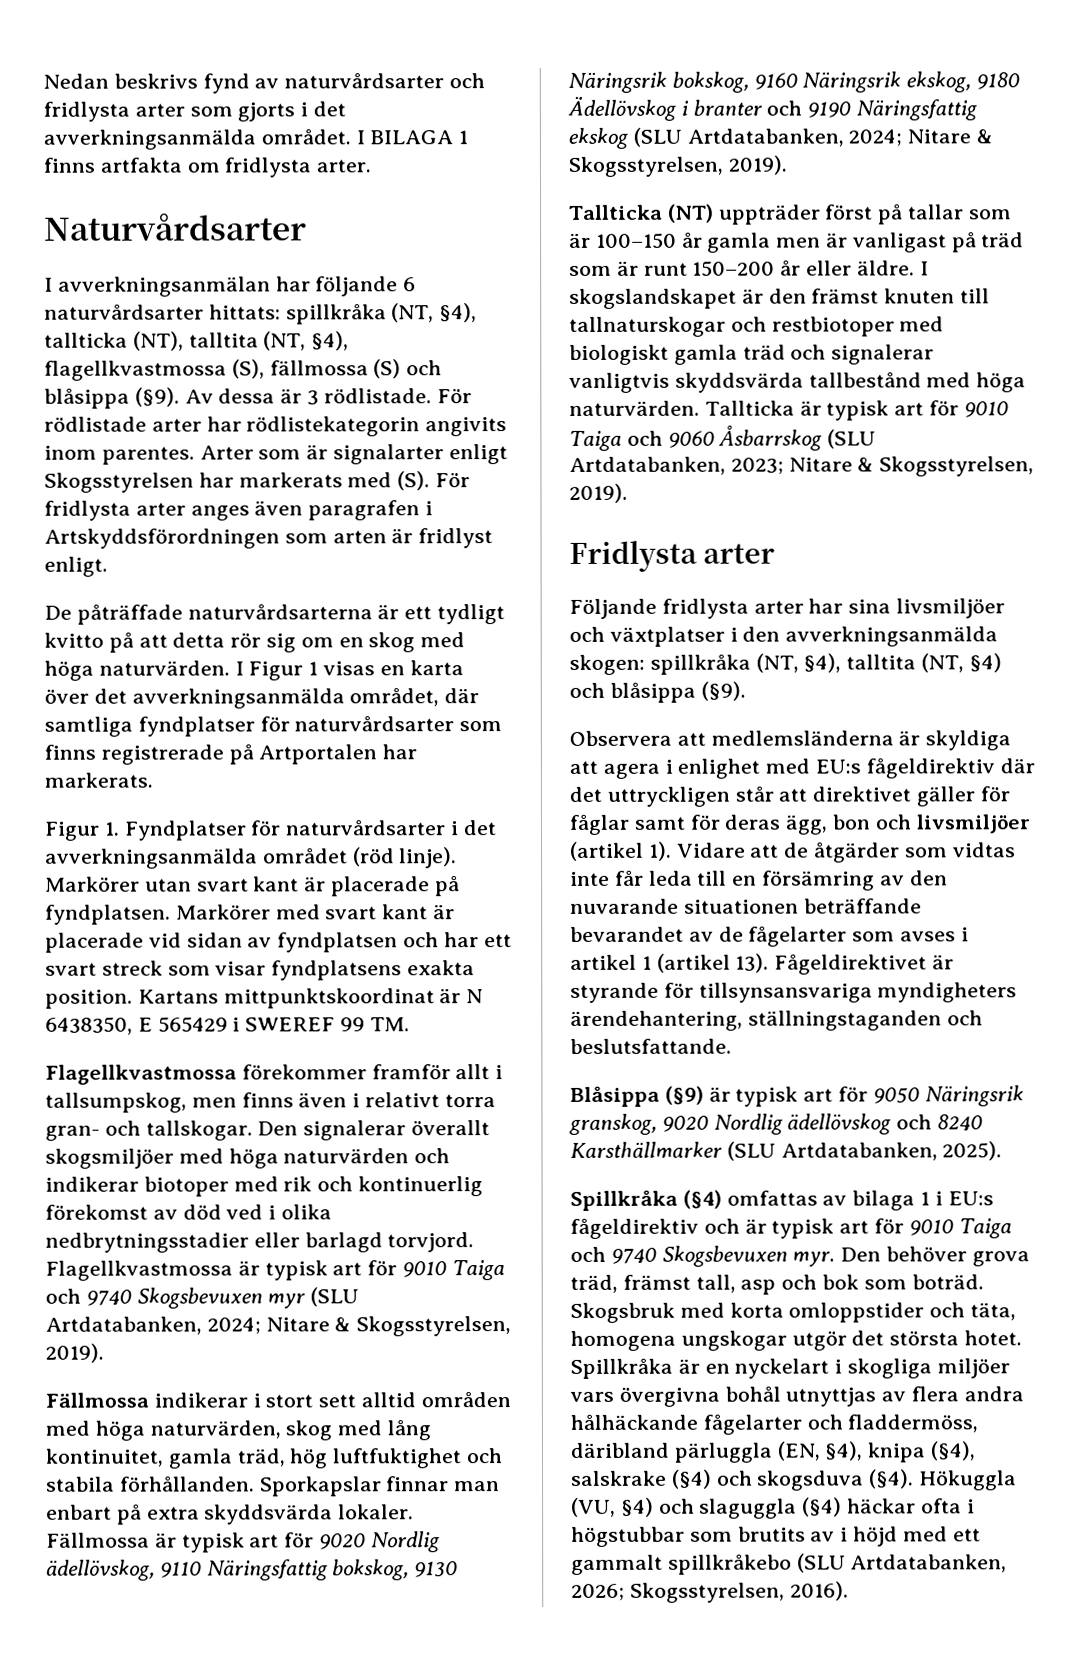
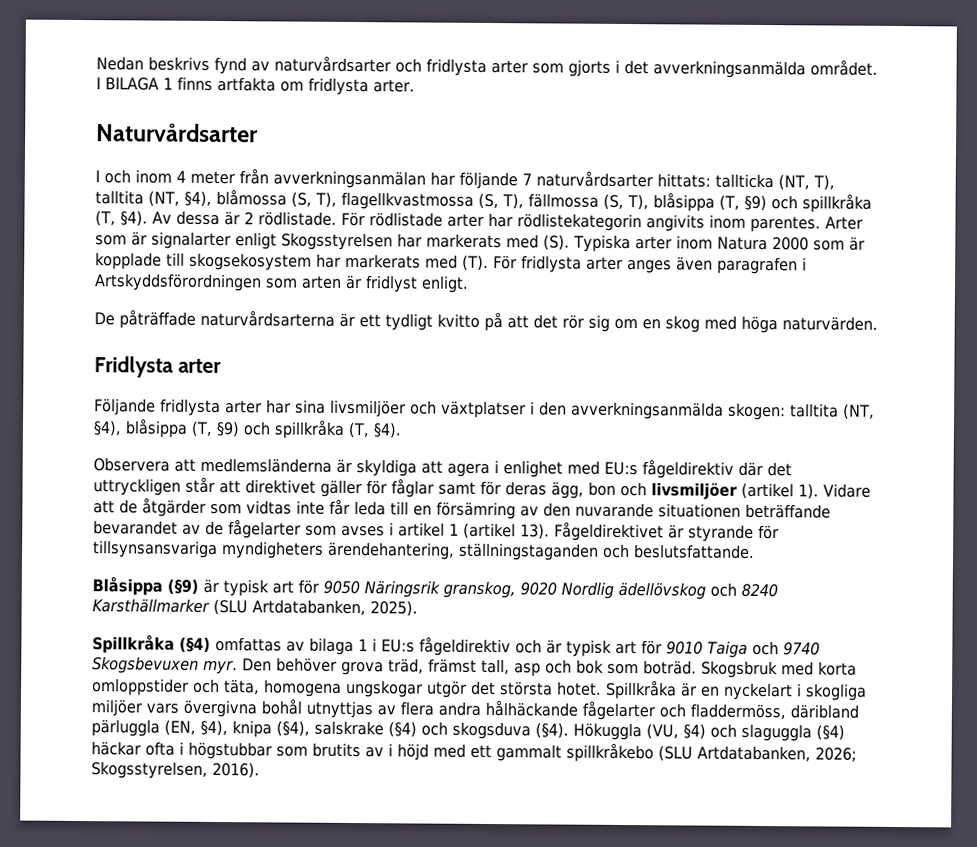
- I avverkningsanmälan har följande 6 naturvårdsarter hittats: spillkråka (NT, §4), tallticka (NT), talltita (NT, §4), flagellkvastmossa (S), fällmossa (S) och blåsippa (§9).
+ I och inom 4 meter från avverkningsanmälan har följande 7 naturvårdsarter hittats: tallticka (NT, T), talltita (NT, §4), blåmossa (S, T), flagellkvastmossa (S, T), fällmossa (S, T), blåsippa (T, §9) och spillkråka (T, §4).
- Av dessa är 3 rödlistade.
+ Av dessa är 2 rödlistade.
- Arter som är signalarter enligt Skogsstyrelsen har markerats med (S). För fridlysta arter anges även paragrafen i Artskyddsförordningen som arten är fridlyst enligt.
+ Arter som är signalarter enligt Skogsstyrelsen har markerats med (S). Typiska arter inom Natura 2000 som är kopplade till skogsekosystem har markerats med (T). För fridlysta arter anges även paragrafen i Artskyddsförordningen som arten är fridlyst enligt.
- De påträffade naturvårdsarterna är ett tydligt kvitto på att detta rör sig om en skog med höga naturvärden. I Figur 1 visas en karta över det avverkningsanmälda området, där samtliga fyndplatser för naturvårdsarter som finns registrerade på Artportalen har markerats.
- Figur 1. Fyndplatser för naturvårdsarter i det avverkningsanmälda området (röd linje). Markörer utan svart kant är placerade på fyndplatsen. Markörer med svart kant är placerade vid sidan av fyndplatsen och har ett svart streck som visar fyndplatsens exakta position. Kartans mittpunktskoordinat är N 6438350, E 565429 i SWEREF 99 TM.
- Flagellkvastmossa förekommer framför allt i tallsumpskog, men finns även i relativt torra gran- och tallskogar. Den signalerar överallt skogsmiljöer med höga naturvärden och indikerar biotoper med rik och kontinuerlig förekomst av död ved i olika nedbrytningsstadier eller barlagd torvjord. Flagellkvastmossa är typisk art för 9010 Taiga och 9740 Skogsbevuxen myr (SLU Artdatabanken, 2024; Nitare & Skogsstyrelsen, 2019).
- Fällmossa indikerar i stort sett alltid områden med höga naturvärden, skog med lång kontinuitet, gamla träd, hög luftfuktighet och stabila förhållanden. Sporkapslar finnar man enbart på extra skyddsvärda lokaler. Fällmossa är typisk art för 9020 Nordlig ädellövskog, 9110 Näringsfattig bokskog, 9130 Näringsrik bokskog, 9160 Näringsrik ekskog, 9180 Ädellövskog i branter och 9190 Näringsfattig ekskog (SLU Artdatabanken, 2024; Nitare & Skogsstyrelsen, 2019).
- Tallticka (NT) uppträder först på tallar som är 100–150 år gamla men är vanligast på träd som är runt 150–200 år eller äldre. I skogslandskapet är den främst knuten till tallnaturskogar och restbiotoper med biologiskt gamla träd och signalerar vanligtvis skyddsvärda tallbestånd med höga naturvärden. Tallticka är typisk art för 9010 Taiga och 9060 Åsbarrskog (SLU Artdatabanken, 2023; Nitare & Skogsstyrelsen, 2019).
+ De påträffade naturvårdsarterna är ett tydligt kvitto på att det rör sig om en skog med höga naturvärden.
- Följande fridlysta arter har sina livsmiljöer och växtplatser i den avverkningsanmälda skogen: spillkråka (NT, §4), talltita (NT, §4) och blåsippa (§9).
+ Följande fridlysta arter har sina livsmiljöer och växtplatser i den avverkningsanmälda skogen: talltita (NT, §4), blåsippa (T, §9) och spillkråka (T, §4).

